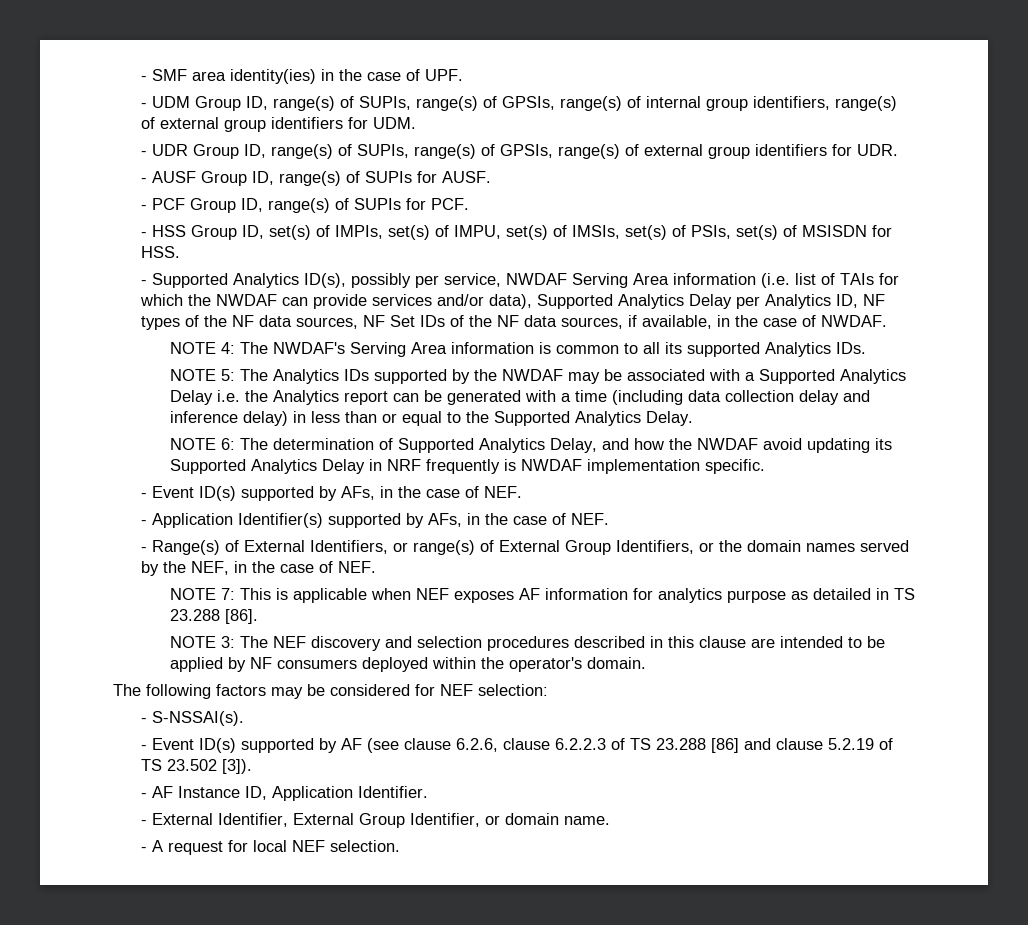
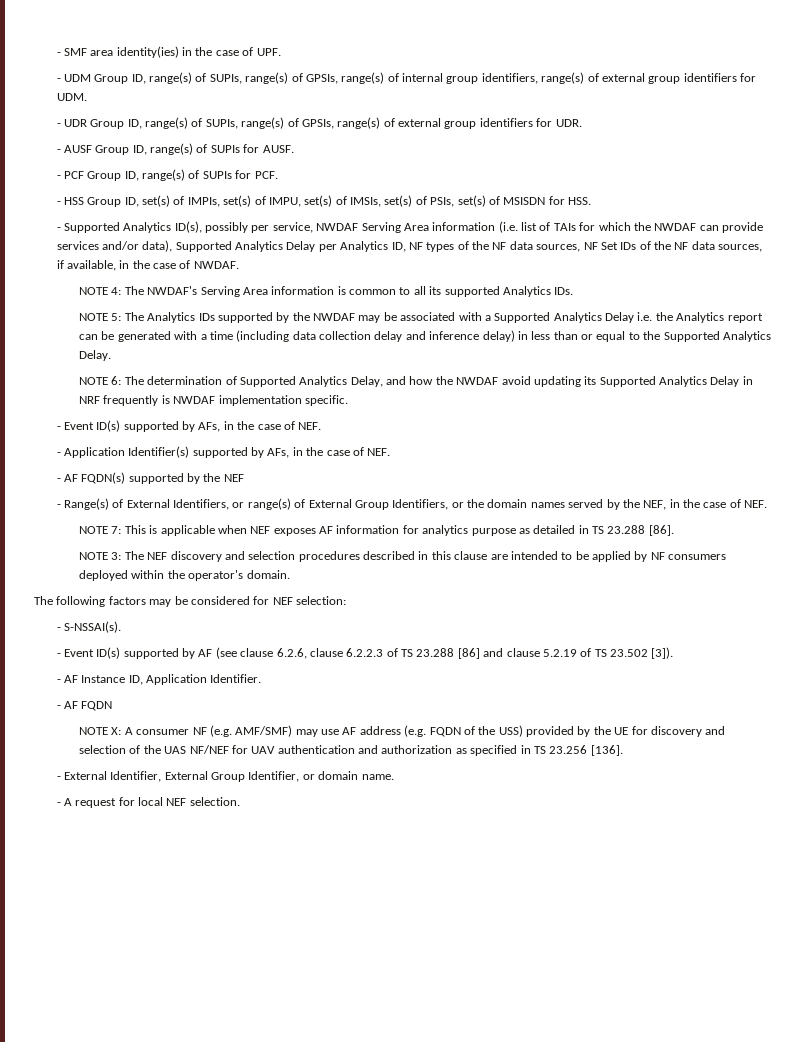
+ - AF FQDN(s) supported by the NEF
+ - AF FQDN
+ NOTE X: A consumer NF (e.g. AMF/SMF) may use AF address (e.g. FQDN of the USS) provided by the UE for discovery and selection of the UAS NF/NEF for UAV authentication and authorization as specified in TS 23.256 [136].

